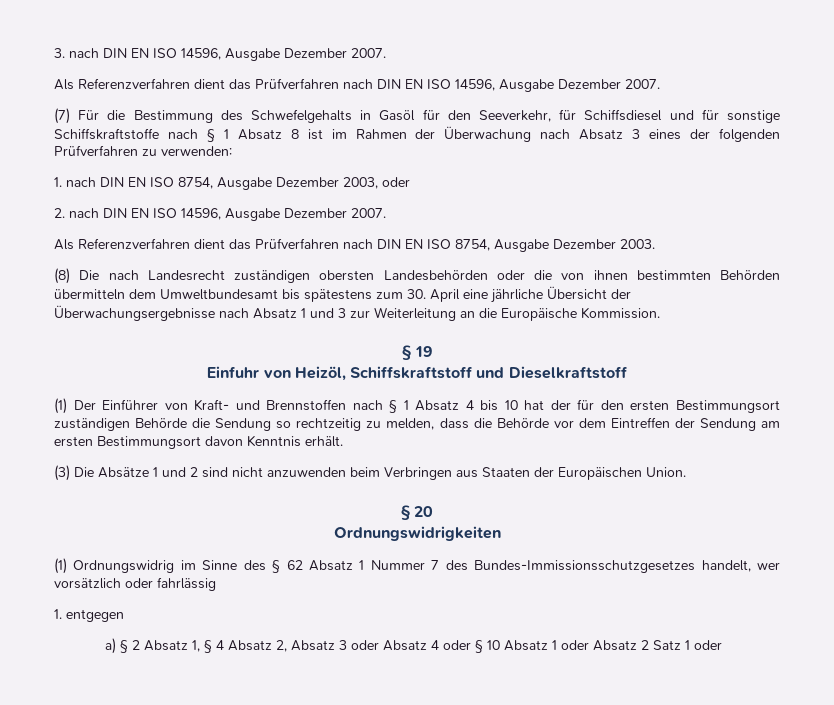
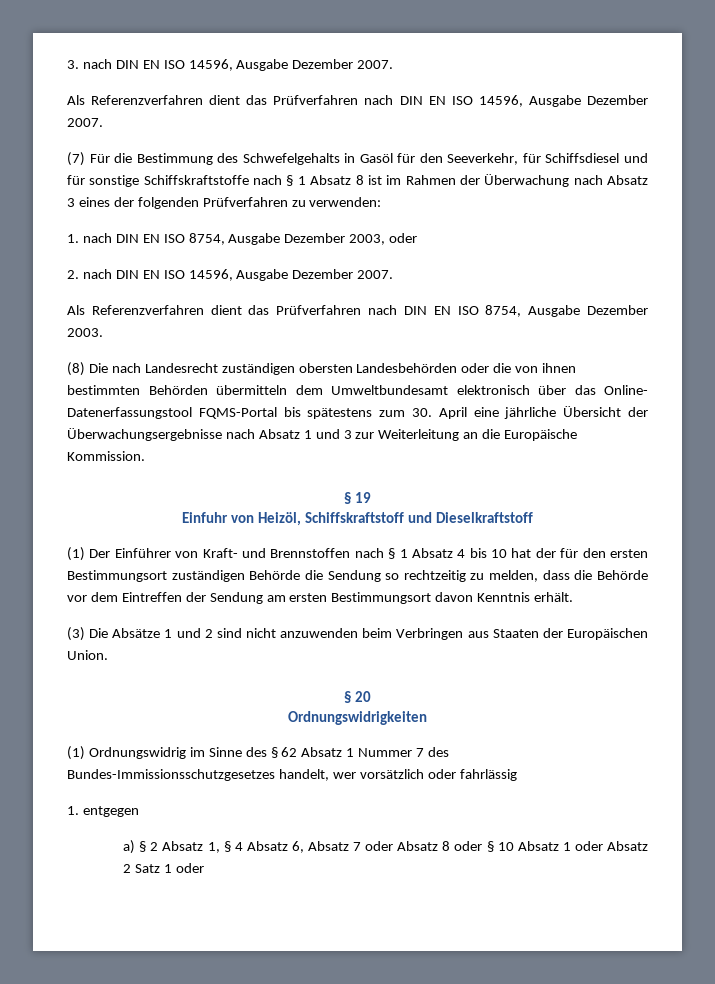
- (8) Die nach Landesrecht zuständigen obersten Landesbehörden oder die von ihnen bestimmten Behörden übermitteln dem Umweltbundesamt bis spätestens zum 30. April eine jährliche Übersicht der Überwachungsergebnisse nach Absatz 1 und 3 zur Weiterleitung an die Europäische Kommission.
+ (8) Die nach Landesrecht zuständigen obersten Landesbehörden oder die von ihnen bestimmten Behörden übermitteln dem Umweltbundesamt elektronisch über das Online- Datenerfassungstool FQMS-Portal bis spätestens zum 30. April eine jährliche Übersicht der Überwachungsergebnisse nach Absatz 1 und 3 zur Weiterleitung an die Europäische Kommission.
- a) § 2 Absatz 1, § 4 Absatz 2, Absatz 3 oder Absatz 4 oder § 10 Absatz 1 oder Absatz 2 Satz 1 oder
+ a) § 2 Absatz 1, § 4 Absatz 6, Absatz 7 oder Absatz 8 oder § 10 Absatz 1 oder Absatz 2 Satz 1 oder

